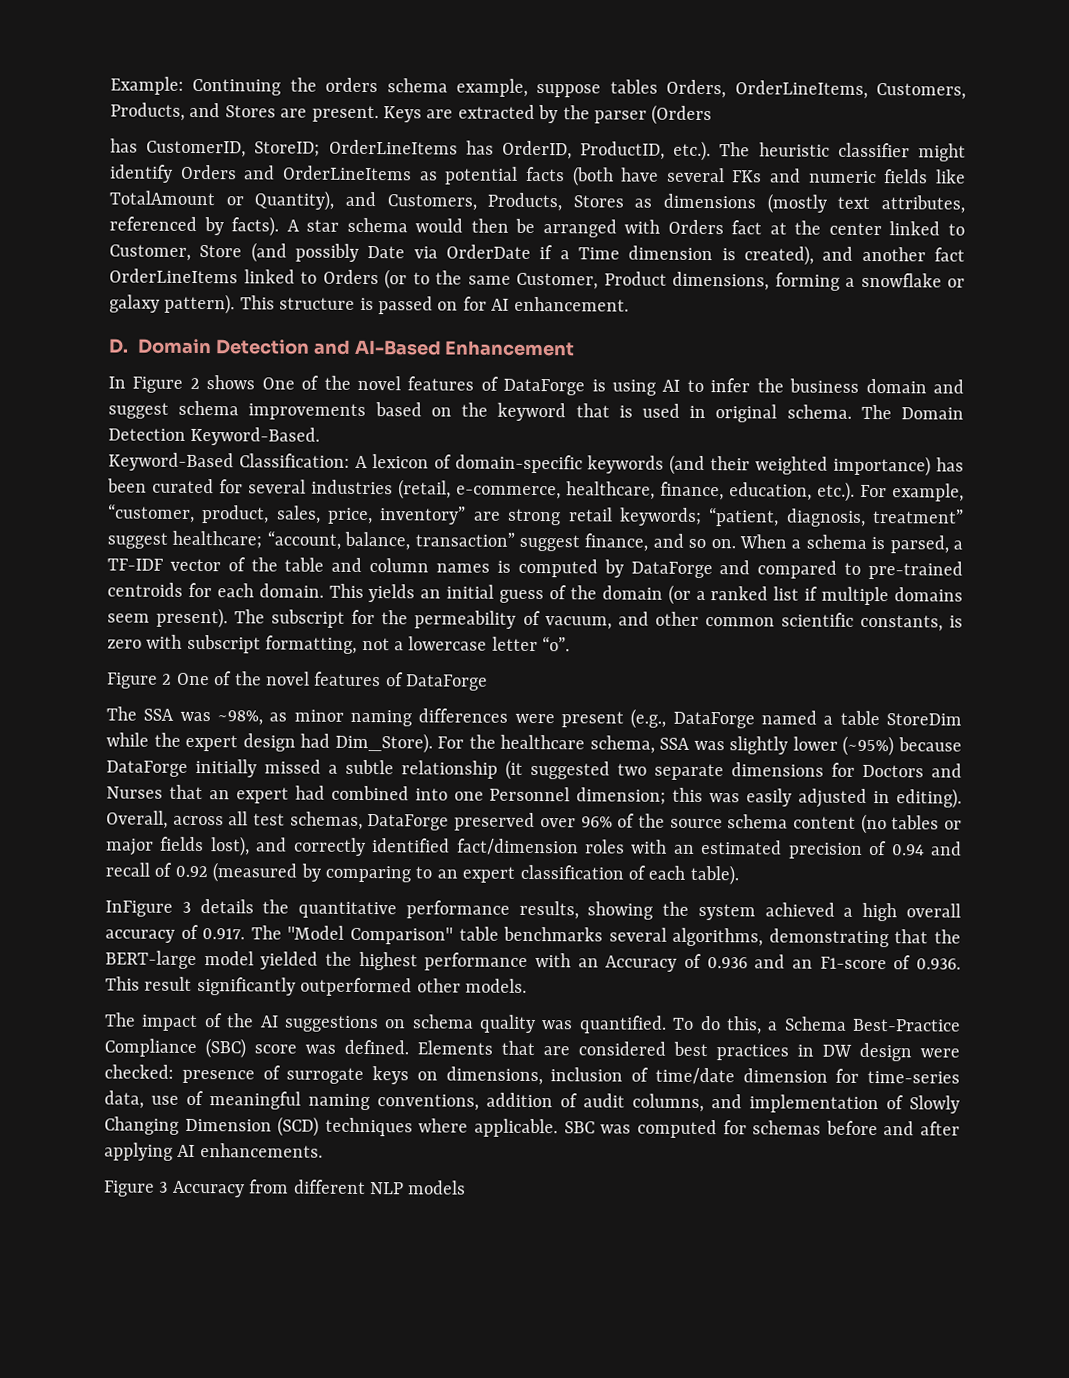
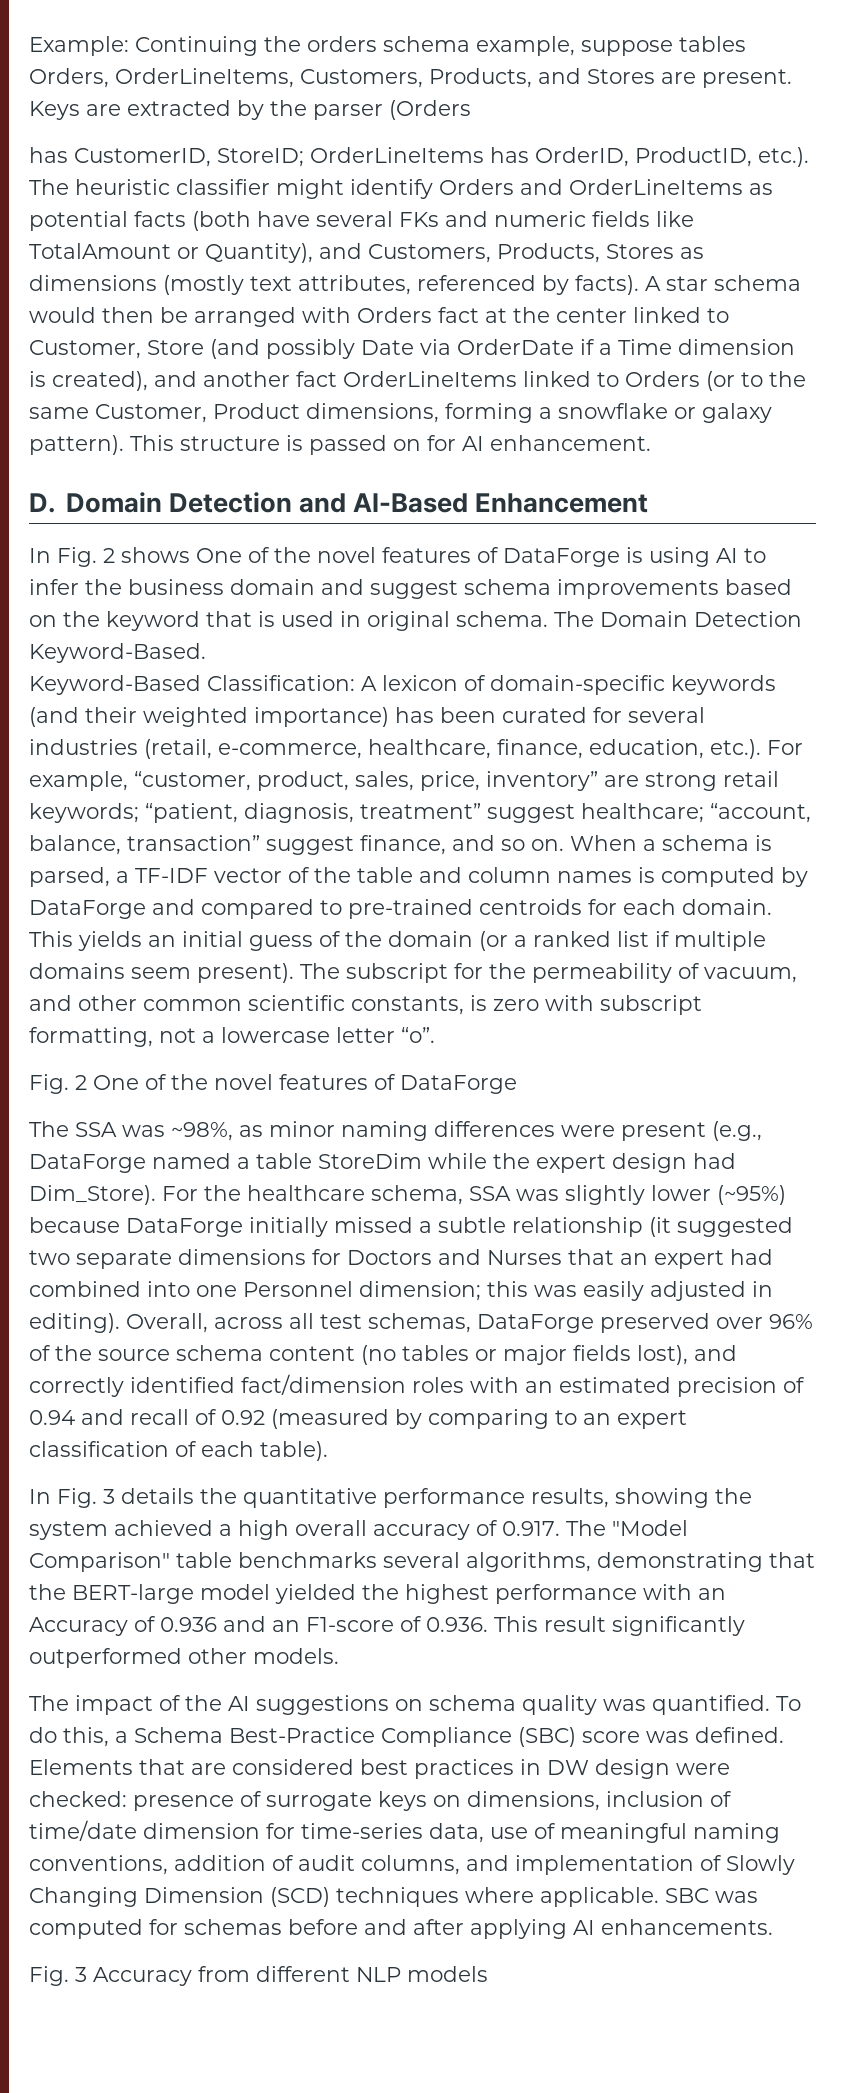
- In Figure 2 shows One of the novel features of DataForge is using AI to infer the business domain and suggest schema improvements based on the keyword that is used in original schema.
+ In Fig. 2 shows One of the novel features of DataForge is using AI to infer the business domain and suggest schema improvements based on the keyword that is used in original schema.
- Figure 2 One of the novel features of DataForge
+ Fig. 2 One of the novel features of DataForge
- InFigure 3 details the quantitative performance results, showing the system achieved a high overall accuracy of 0.917. The "Model Comparison" table benchmarks several algorithms, demonstrating that the BERT-large model yielded the highest performance with an Accuracy of 0.936 and an F1-score of 0.936. This result significantly outperformed other models.
+ In Fig. 3 details the quantitative performance results, showing the system achieved a high overall accuracy of 0.917. The "Model Comparison" table benchmarks several algorithms, demonstrating that the BERT-large model yielded the highest performance with an Accuracy of 0.936 and an F1-score of 0.936. This result significantly outperformed other models.
- Figure 3 Accuracy from different NLP models
+ Fig. 3 Accuracy from different NLP models

